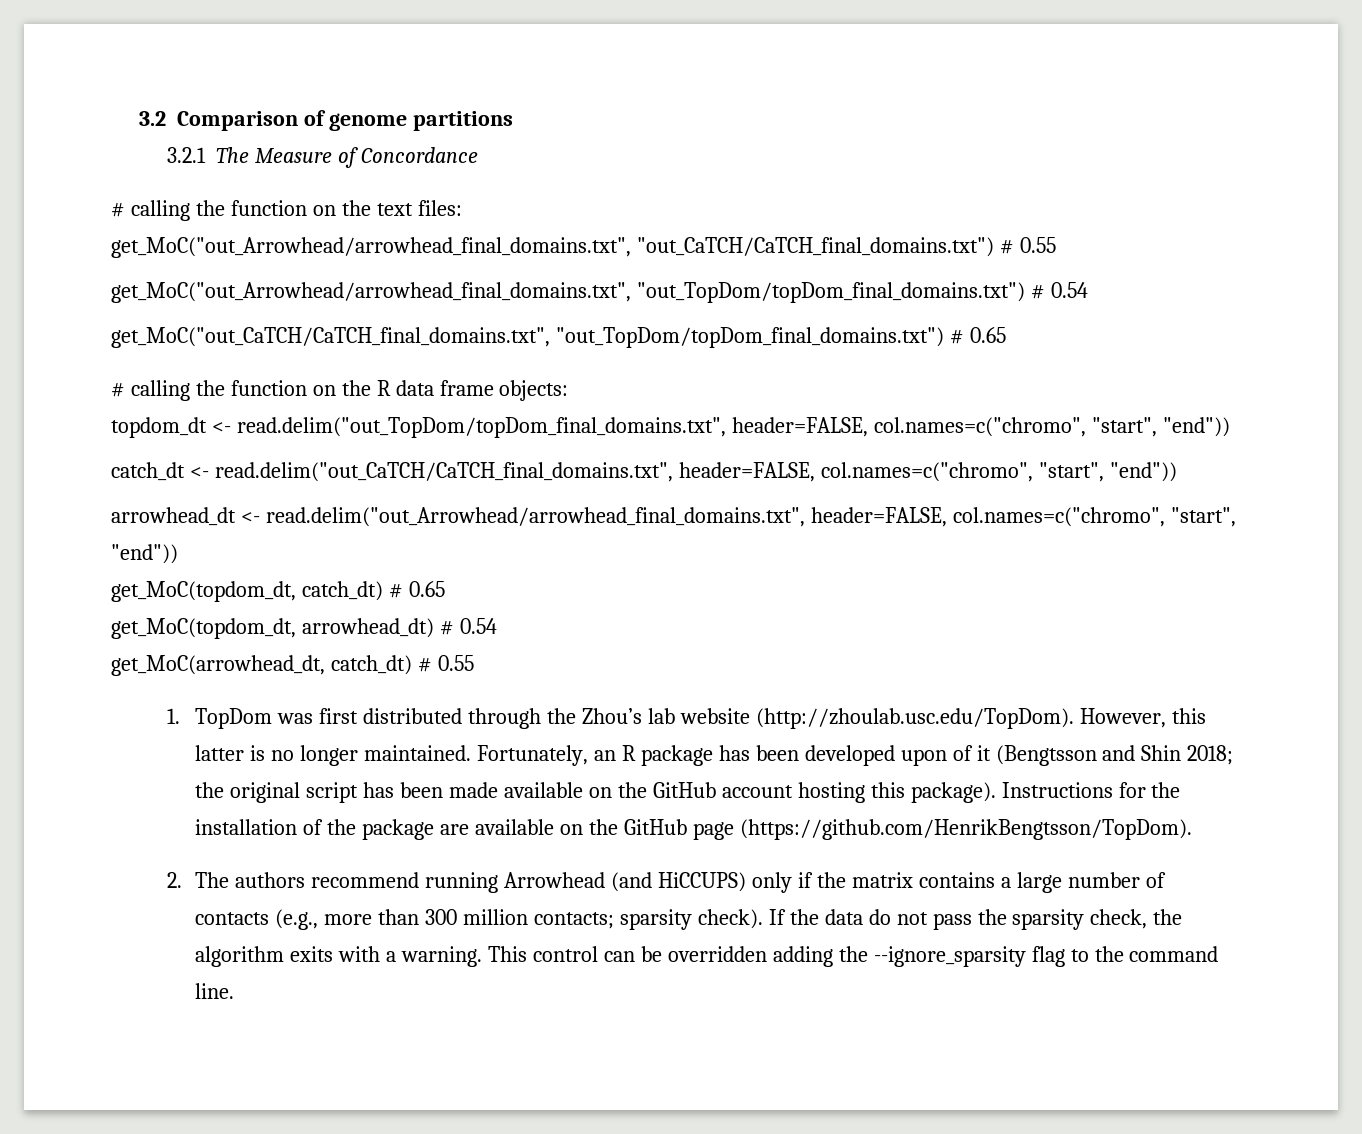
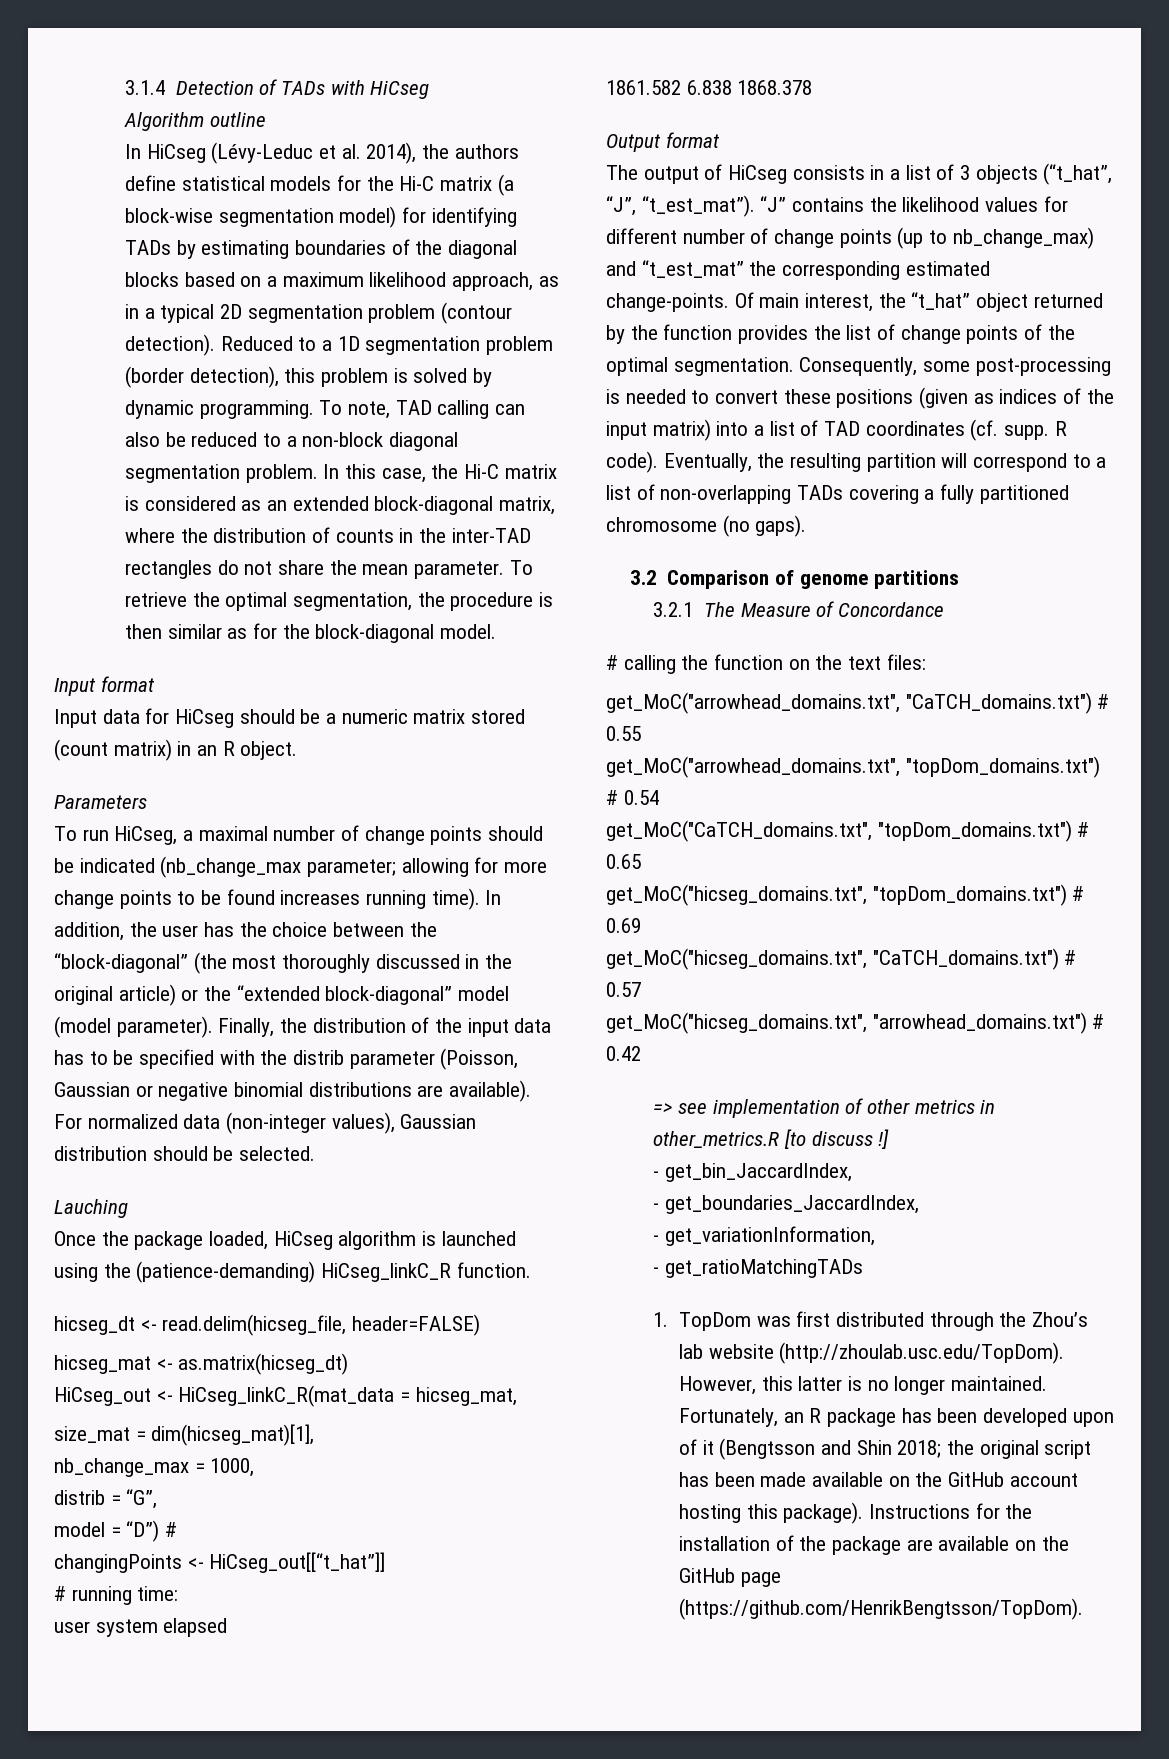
+ 3.1.4 Detection of TADs with HiCseg
+ Algorithm outline
+ In HiCseg (Lévy-Leduc et al. 2014), the authors define statistical models for the Hi-C matrix (a block-wise segmentation model) for identifying TADs by estimating boundaries of the diagonal blocks based on a maximum likelihood approach, as in a typical 2D segmentation problem (contour detection). Reduced to a 1D segmentation problem (border detection), this problem is solved by dynamic programming. To note, TAD calling can also be reduced to a non-block diagonal segmentation problem. In this case, the Hi-C matrix is considered as an extended block-diagonal matrix, where the distribution of counts in the inter-TAD rectangles do not share the mean parameter. To retrieve the optimal segmentation, the procedure is then similar as for the block-diagonal model.
+ Input format
+ Input data for HiCseg should be a numeric matrix stored (count matrix) in an R object.
+ Parameters
+ To run HiCseg, a maximal number of change points should be indicated (nb_change_max parameter; allowing for more change points to be found increases running time). In addition, the user has the choice between the “block-diagonal” (the most thoroughly discussed in the original article) or the “extended block-diagonal” model (model parameter). Finally, the distribution of the input data has to be specified with the distrib parameter (Poisson, Gaussian or negative binomial distributions are available). For normalized data (non-integer values), Gaussian distribution should be selected.
+ Lauching
+ Once the package loaded, HiCseg algorithm is launched using the (patience-demanding) HiCseg_linkC_R function.
+ hicseg_dt <- read.delim(hicseg_file, header=FALSE)
+ hicseg_mat <- as.matrix(hicseg_dt)
+ HiCseg_out <- HiCseg_linkC_R(mat_data = hicseg_mat,
+ size_mat = dim(hicseg_mat)[1],
+ nb_change_max = 1000,
+ distrib = “G”,
+ model = “D”) #
+ changingPoints <- HiCseg_out[[“t_hat”]]
+ # running time:
+ user system elapsed
+ 1861.582 6.838 1868.378
+ Output format
+ The output of HiCseg consists in a list of 3 objects (“t_hat”, “J”, “t_est_mat”). “J” contains the likelihood values for different number of change points (up to nb_change_max) and “t_est_mat” the corresponding estimated change-points. Of main interest, the “t_hat” object returned by the function provides the list of change points of the optimal segmentation. Consequently, some post-processing is needed to convert these positions (given as indices of the input matrix) into a list of TAD coordinates (cf. supp. R code). Eventually, the resulting partition will correspond to a list of non-overlapping TADs covering a fully partitioned chromosome (no gaps).
- get_MoC("out_Arrowhead/arrowhead_final_domains.txt", "out_CaTCH/CaTCH_final_domains.txt") # 0.55
- get_MoC("out_Arrowhead/arrowhead_final_domains.txt", "out_TopDom/topDom_final_domains.txt") # 0.54
- get_MoC("out_CaTCH/CaTCH_final_domains.txt", "out_TopDom/topDom_final_domains.txt") # 0.65
- # calling the function on the R data frame objects:
- topdom_dt <- read.delim("out_TopDom/topDom_final_domains.txt", header=FALSE, col.names=c("chromo", "start", "end"))
- catch_dt <- read.delim("out_CaTCH/CaTCH_final_domains.txt", header=FALSE, col.names=c("chromo", "start", "end"))
- arrowhead_dt <- read.delim("out_Arrowhead/arrowhead_final_domains.txt", header=FALSE, col.names=c("chromo", "start", "end"))
- get_MoC(topdom_dt, catch_dt) # 0.65
- get_MoC(topdom_dt, arrowhead_dt) # 0.54
- get_MoC(arrowhead_dt, catch_dt) # 0.55
+ get_MoC("arrowhead_domains.txt", "CaTCH_domains.txt") # 0.55
+ get_MoC("arrowhead_domains.txt", "topDom_domains.txt") # 0.54
+ get_MoC("CaTCH_domains.txt", "topDom_domains.txt") # 0.65
+ get_MoC("hicseg_domains.txt", "topDom_domains.txt") # 0.69
+ get_MoC("hicseg_domains.txt", "CaTCH_domains.txt") # 0.57
+ get_MoC("hicseg_domains.txt", "arrowhead_domains.txt") # 0.42
+ => see implementation of other metrics in other_metrics.R [to discuss !]
+ - get_bin_JaccardIndex,
+ - get_boundaries_JaccardIndex,
+ - get_variationInformation,
+ - get_ratioMatchingTADs
- 2. The authors recommend running Arrowhead (and HiCCUPS) only if the matrix contains a large number of contacts (e.g., more than 300 million contacts; sparsity check). If the data do not pass the sparsity check, the algorithm exits with a warning. This control can be overridden adding the --ignore_sparsity flag to the command line.

